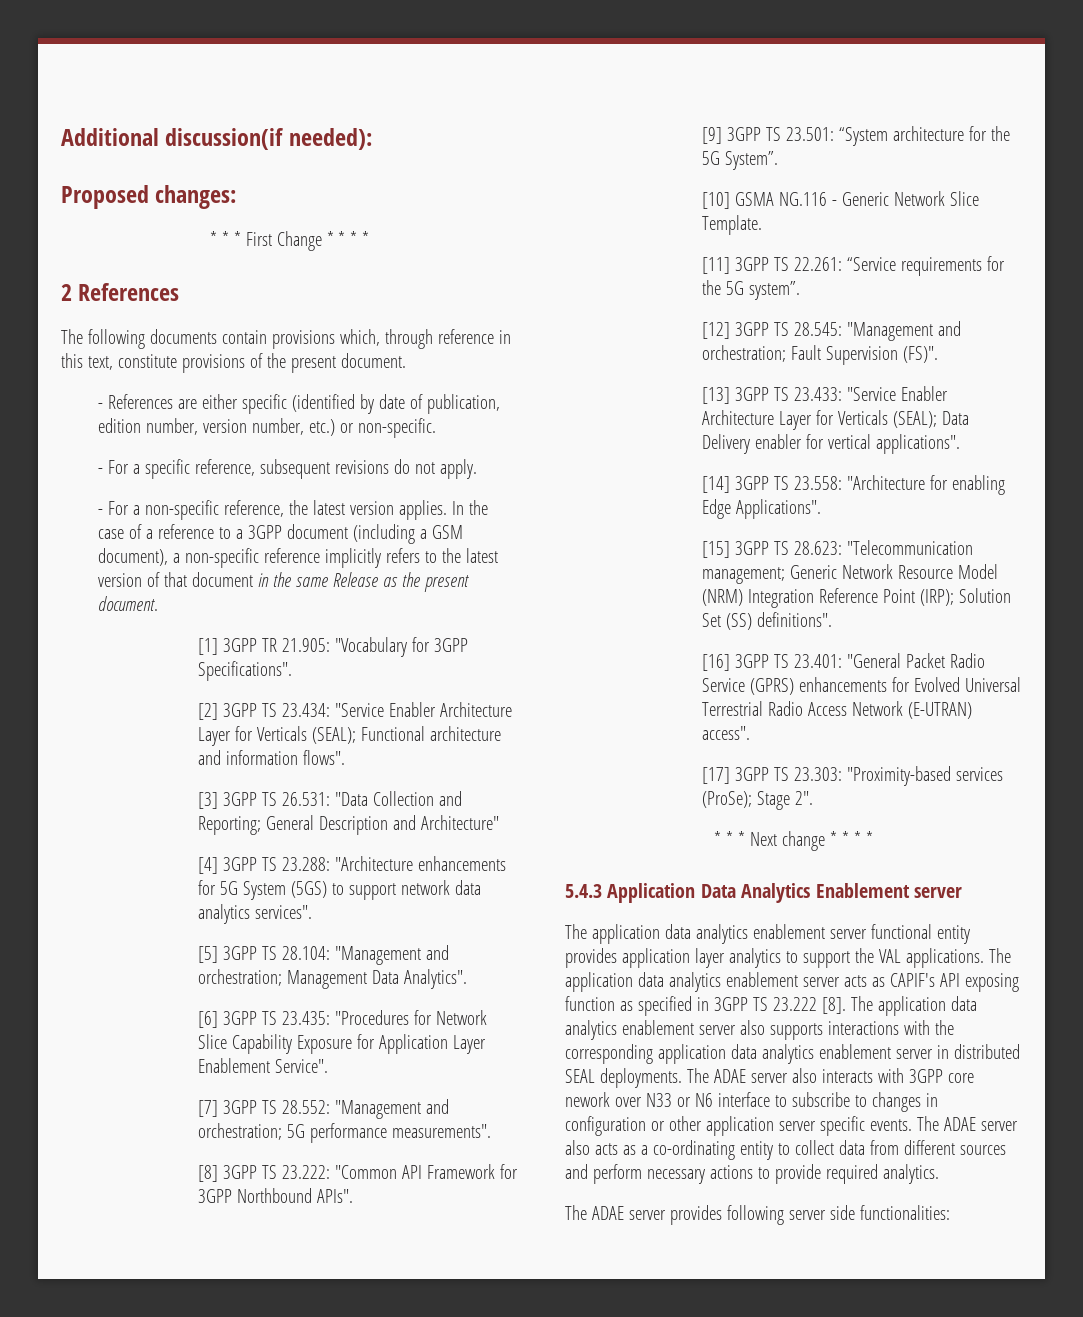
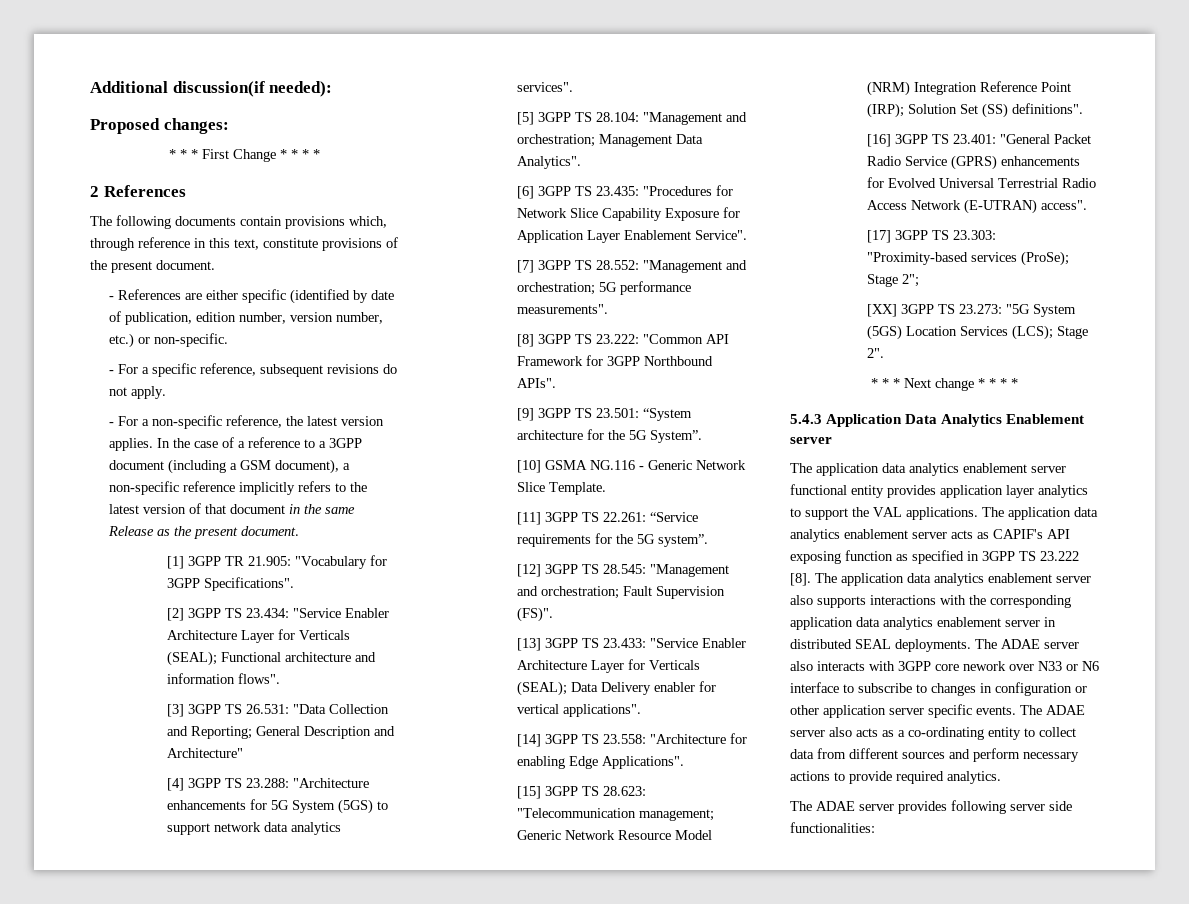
- [17] 3GPP TS 23.303: "Proximity-based services (ProSe); Stage 2".
+ [17] 3GPP TS 23.303: "Proximity-based services (ProSe); Stage 2";
+ [XX] 3GPP TS 23.273: "5G System (5GS) Location Services (LCS); Stage 2".

